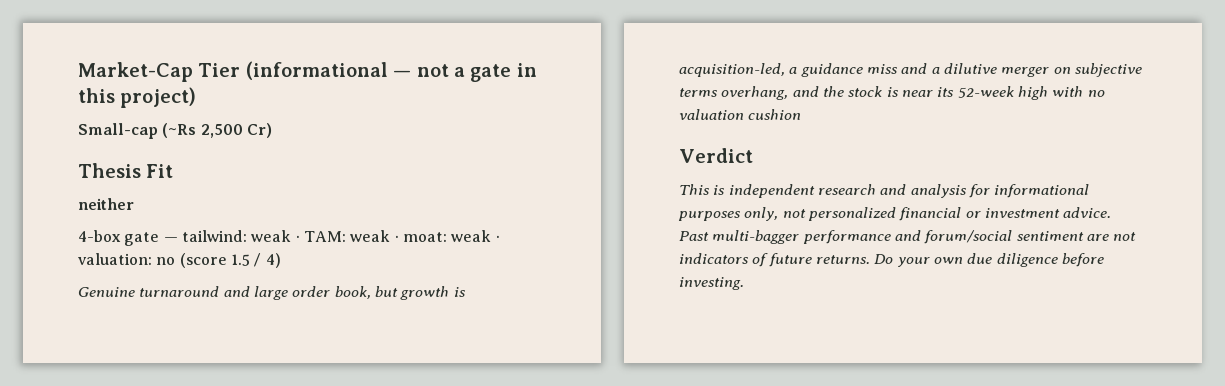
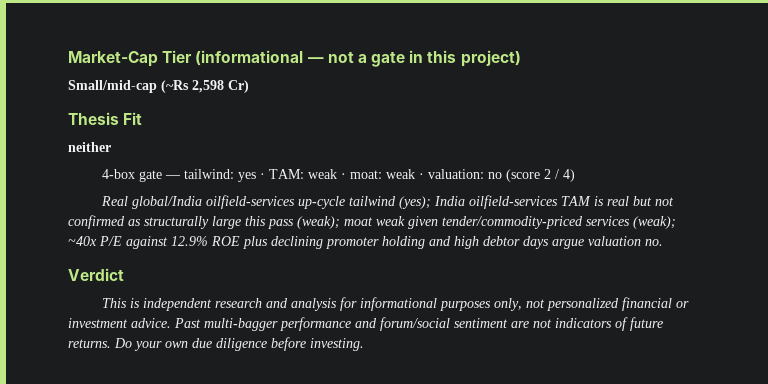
- Small-cap (~Rs 2,500 Cr)
+ Small/mid-cap (~Rs 2,598 Cr)
- 4-box gate — tailwind: weak · TAM: weak · moat: weak · valuation: no (score 1.5 / 4)
+ 4-box gate — tailwind: yes · TAM: weak · moat: weak · valuation: no (score 2 / 4)
- Genuine turnaround and large order book, but growth is acquisition-led, a guidance miss and a dilutive merger on subjective terms overhang, and the stock is near its 52-week high with no valuation cushion
+ Real global/India oilfield-services up-cycle tailwind (yes); India oilfield-services TAM is real but not confirmed as structurally large this pass (weak); moat weak given tender/commodity-priced services (weak); ~40x P/E against 12.9% ROE plus declining promoter holding and high debtor days argue valuation no.

